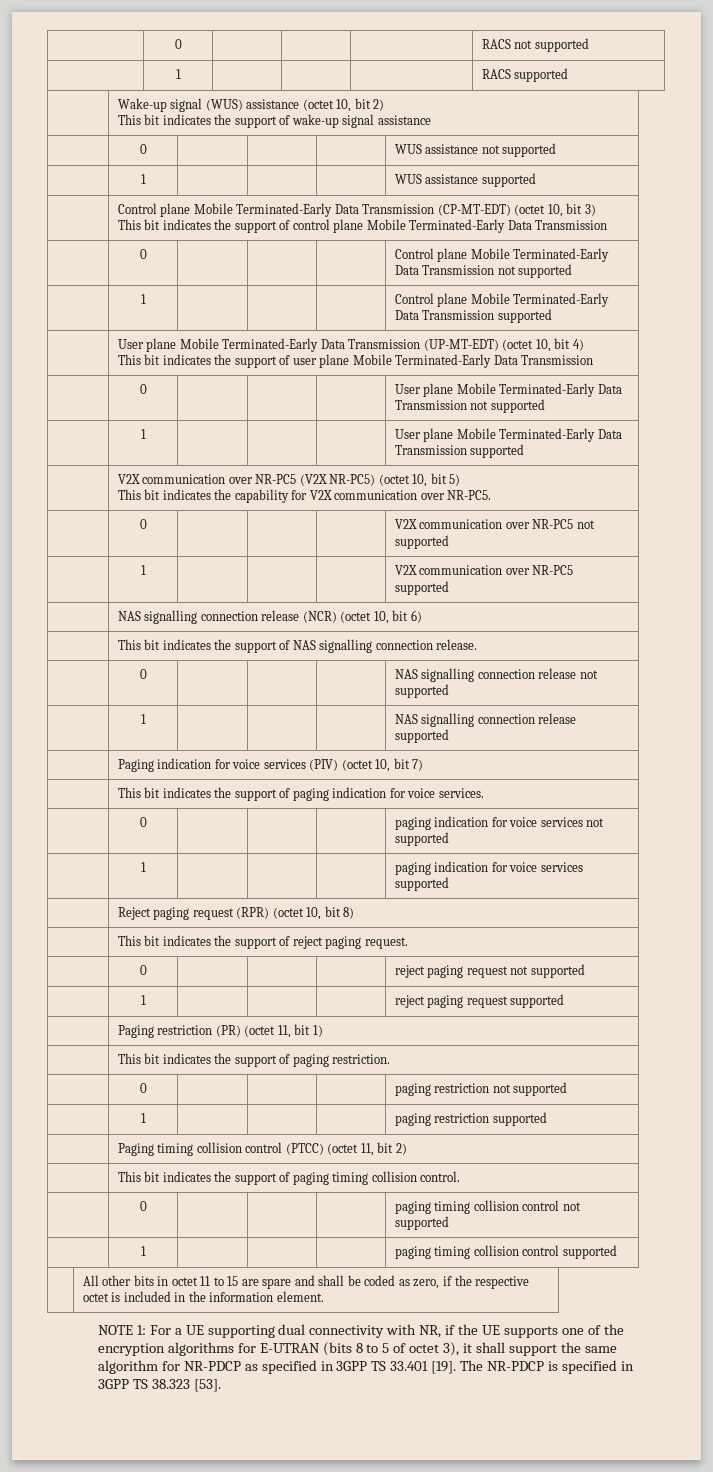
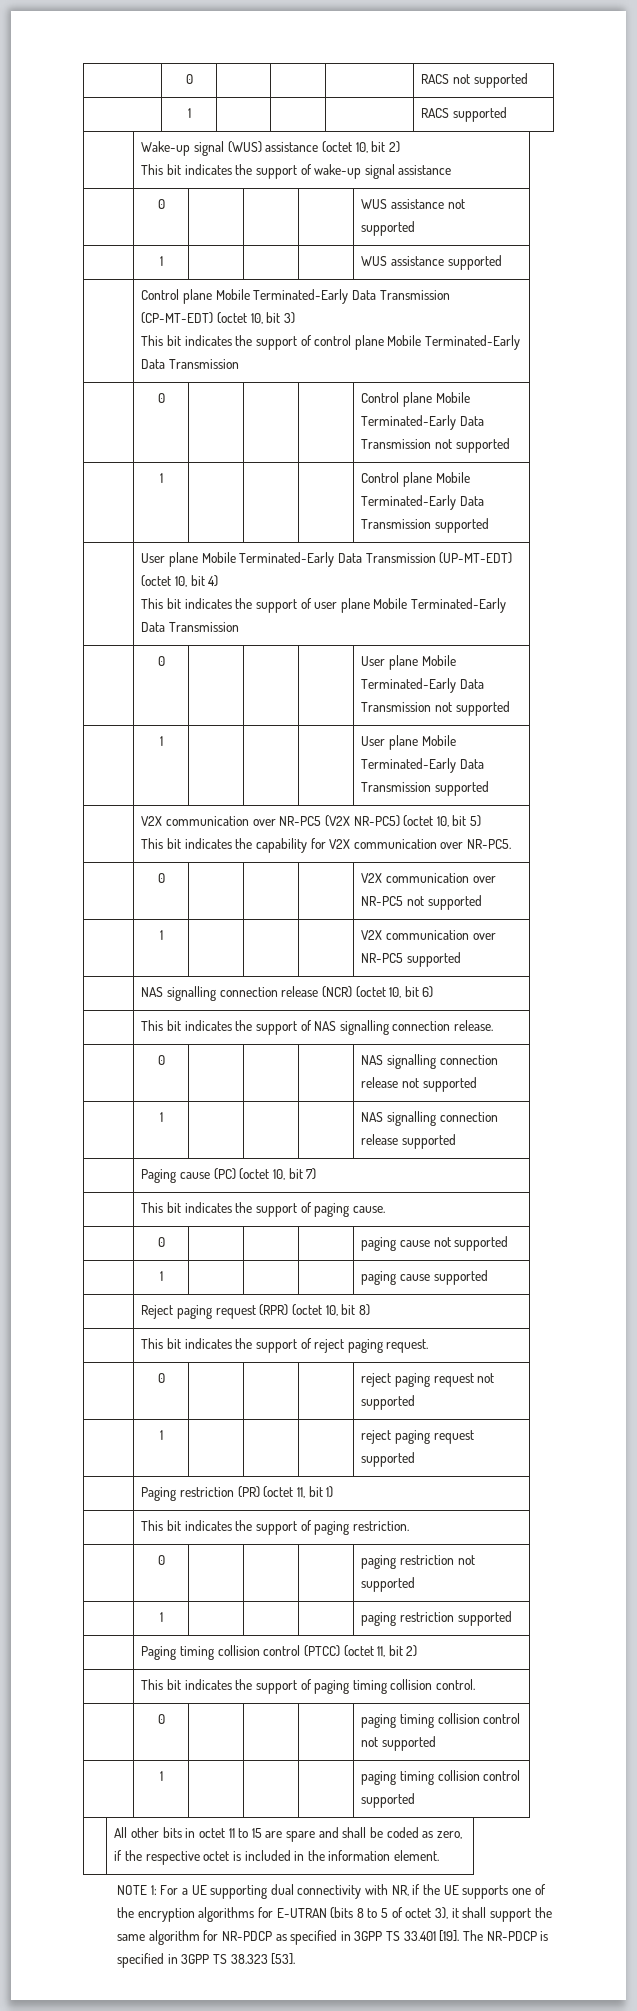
- | Paging indication for voice services (PIV) (octet 10, bit 7)
+ | Paging cause (PC) (octet 10, bit 7)
- | This bit indicates the support of paging indication for voice services.
- | 0 | | | | paging indication for voice services not supported
- | 1 | | | | paging indication for voice services supported
+ | This bit indicates the support of paging cause.
+ | 0 | | | | paging cause not supported
+ | 1 | | | | paging cause supported

